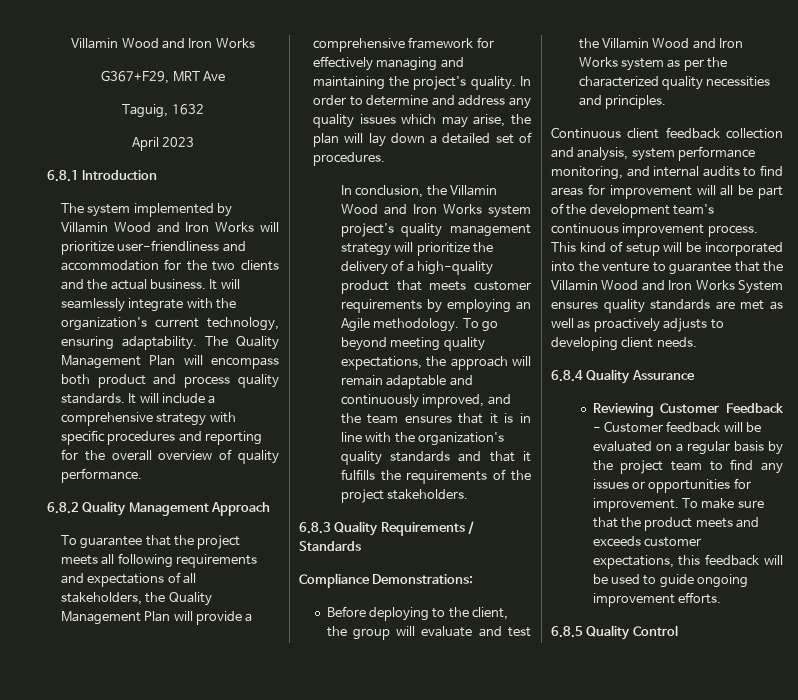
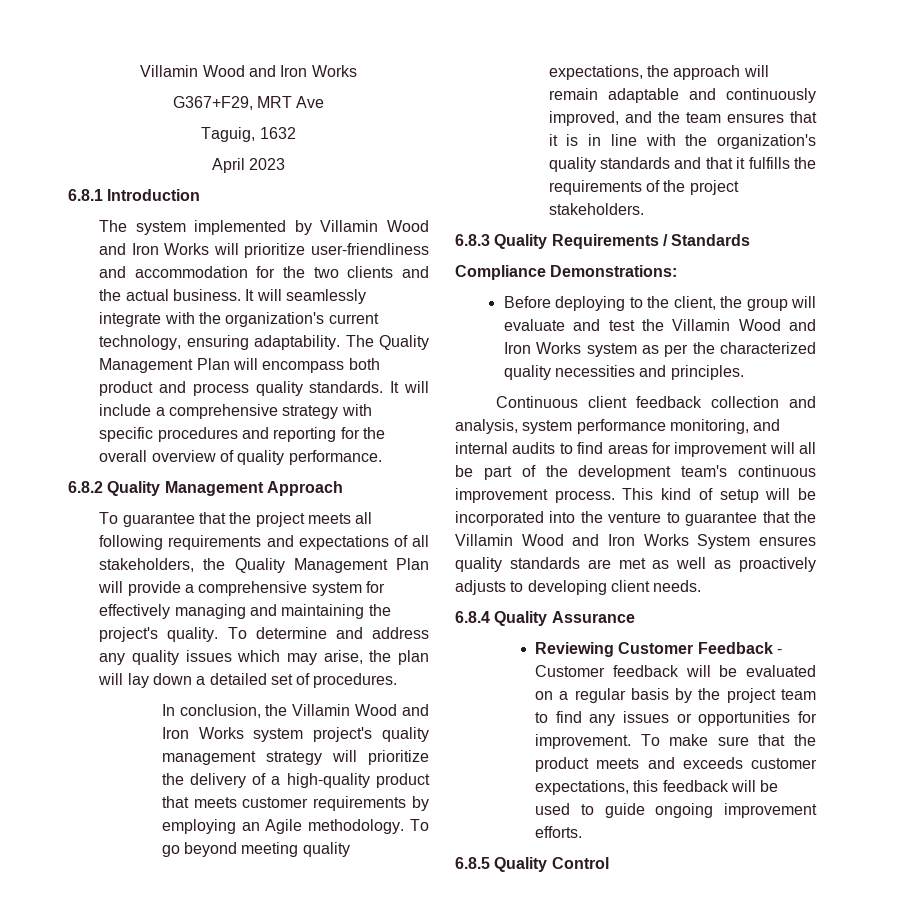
- To guarantee that the project meets all following requirements and expectations of all stakeholders, the Quality Management Plan will provide a comprehensive framework for effectively managing and maintaining the project's quality.
+ To guarantee that the project meets all following requirements and expectations of all stakeholders, the Quality Management Plan will provide a comprehensive system for effectively managing and maintaining the project's quality.
- In order to determine and address any quality issues which may arise, the plan will lay down a detailed set of procedures.
+ To determine and address any quality issues which may arise, the plan will lay down a detailed set of procedures.

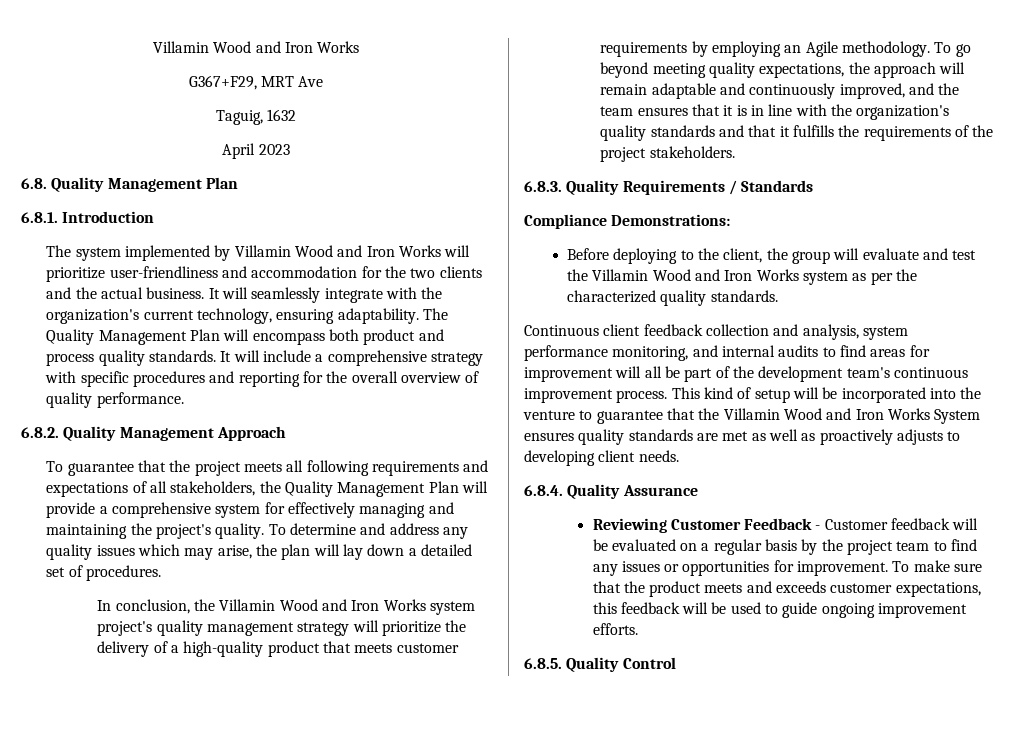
- 6.8.1 Introduction
+ 6.8. Quality Management Plan
+ 6.8.1. Introduction
- 6.8.2 Quality Management Approach
+ 6.8.2. Quality Management Approach
- 6.8.3 Quality Requirements / Standards
+ 6.8.3. Quality Requirements / Standards
- Before deploying to the client, the group will evaluate and test the Villamin Wood and Iron Works system as per the characterized quality necessities and principles.
+ Before deploying to the client, the group will evaluate and test the Villamin Wood and Iron Works system as per the characterized quality standards.
- 6.8.4 Quality Assurance
+ 6.8.4. Quality Assurance
- 6.8.5 Quality Control
+ 6.8.5. Quality Control

